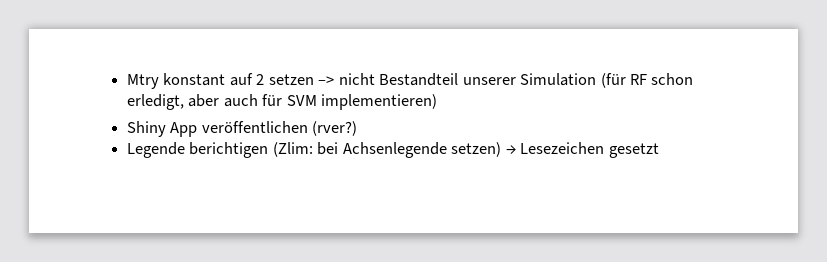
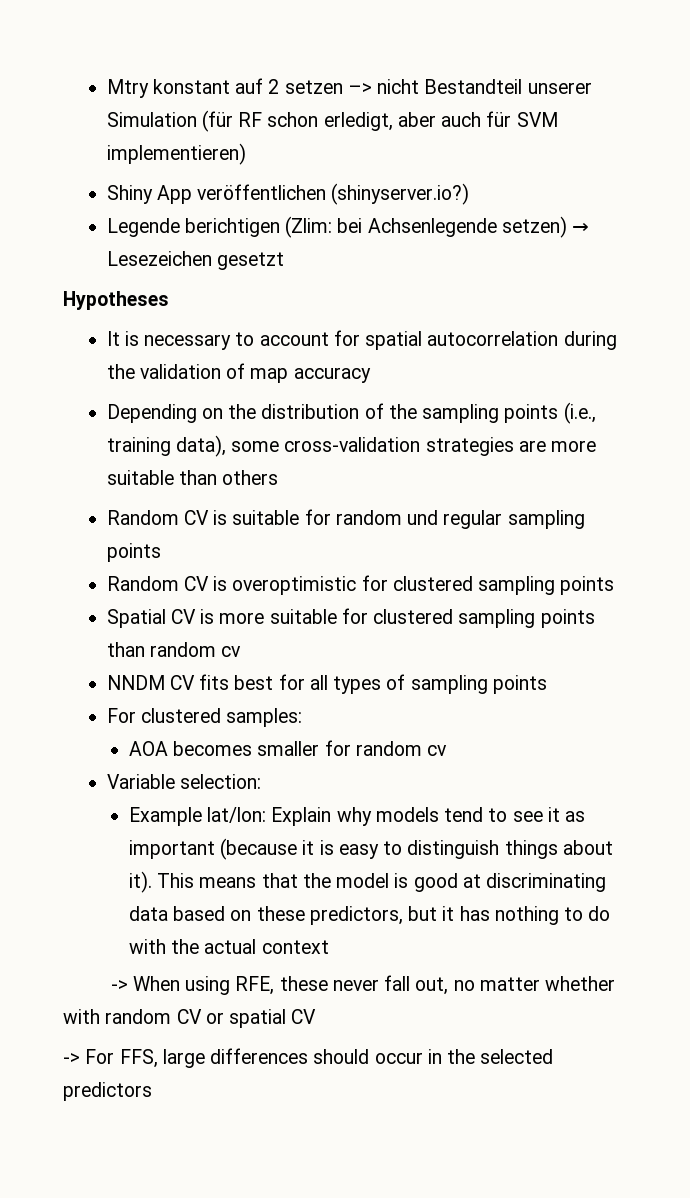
- Shiny App veröffentlichen (rver?)
+ Shiny App veröffentlichen (shinyserver.io?)
+ Hypotheses
+ It is necessary to account for spatial autocorrelation during the validation of map accuracy
+ Depending on the distribution of the sampling points (i.e., training data), some cross-validation strategies are more suitable than others
+ Random CV is suitable for random und regular sampling points
+ Random CV is overoptimistic for clustered sampling points
+ Spatial CV is more suitable for clustered sampling points than random cv
+ NNDM CV fits best for all types of sampling points
+ For clustered samples:
+ AOA becomes smaller for random cv
+ Variable selection:
+ Example lat/lon: Explain why models tend to see it as important (because it is easy to distinguish things about it). This means that the model is good at discriminating data based on these predictors, but it has nothing to do with the actual context
+ -> When using RFE, these never fall out, no matter whether with random CV or spatial CV
+ -> For FFS, large differences should occur in the selected predictors

